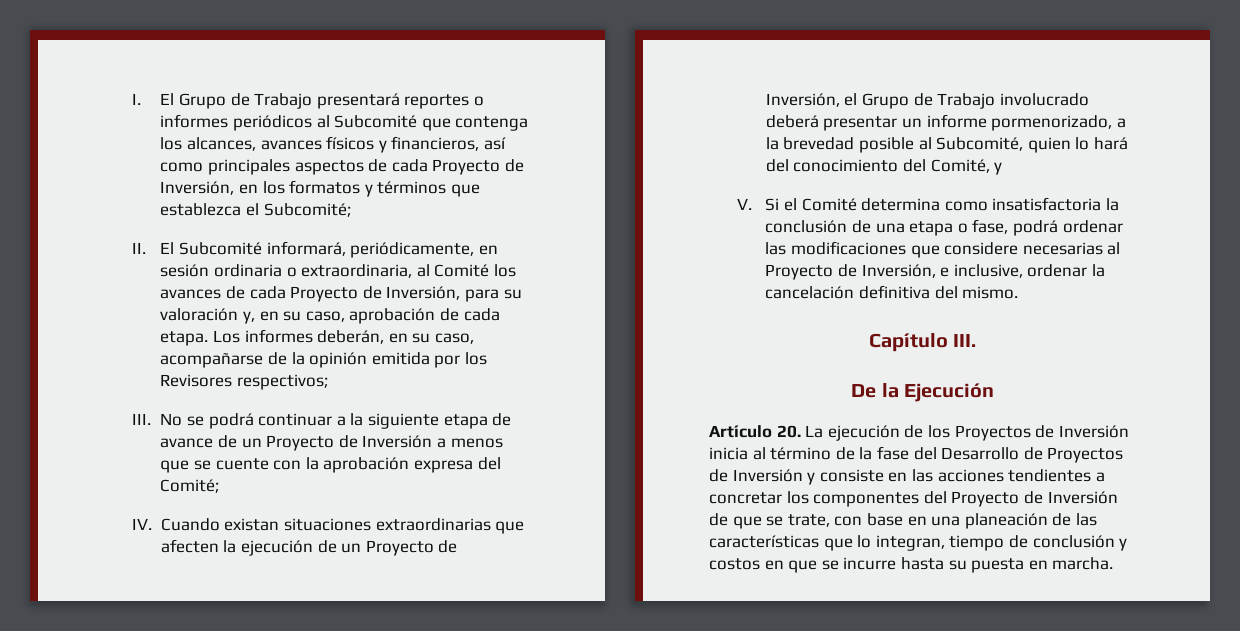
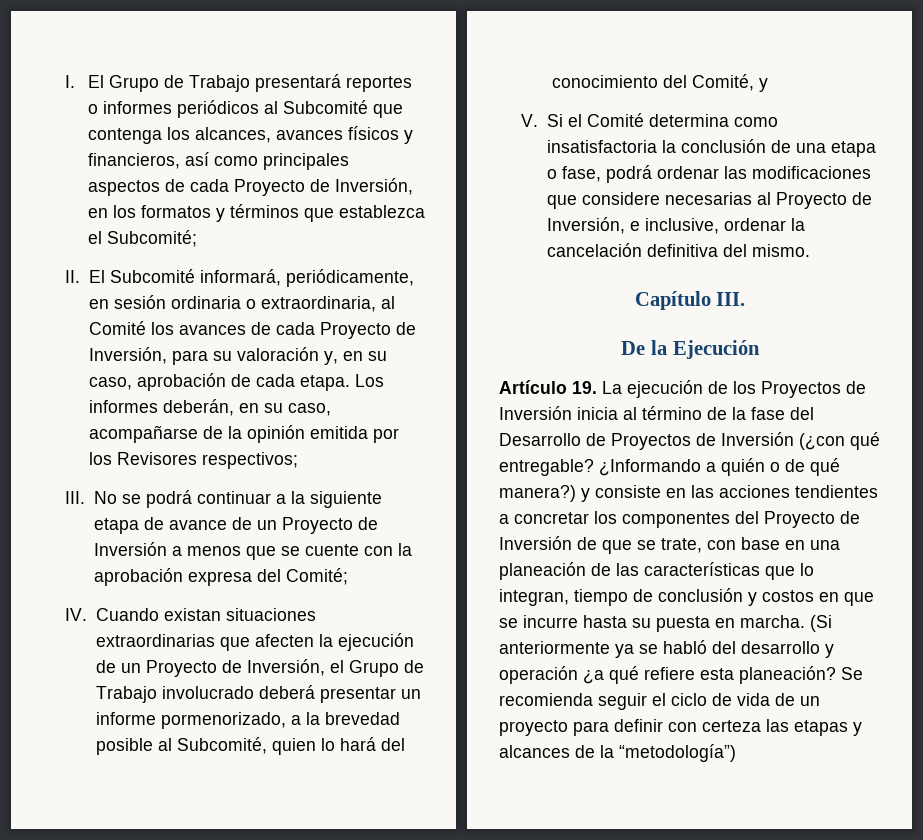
- Artículo 20. La ejecución de los Proyectos de Inversión inicia al término de la fase del Desarrollo de Proyectos de Inversión y consiste en las acciones tendientes a concretar los componentes del Proyecto de Inversión de que se trate, con base en una planeación de las características que lo integran, tiempo de conclusión y costos en que se incurre hasta su puesta en marcha.
+ Artículo 19. La ejecución de los Proyectos de Inversión inicia al término de la fase del Desarrollo de Proyectos de Inversión (¿con qué entregable? ¿Informando a quién o de qué manera?) y consiste en las acciones tendientes a concretar los componentes del Proyecto de Inversión de que se trate, con base en una planeación de las características que lo integran, tiempo de conclusión y costos en que se incurre hasta su puesta en marcha.
+ (Si anteriormente ya se habló del desarrollo y operación ¿a qué refiere esta planeación? Se recomienda seguir el ciclo de vida de un proyecto para definir con certeza las etapas y alcances de la “metodología”)

